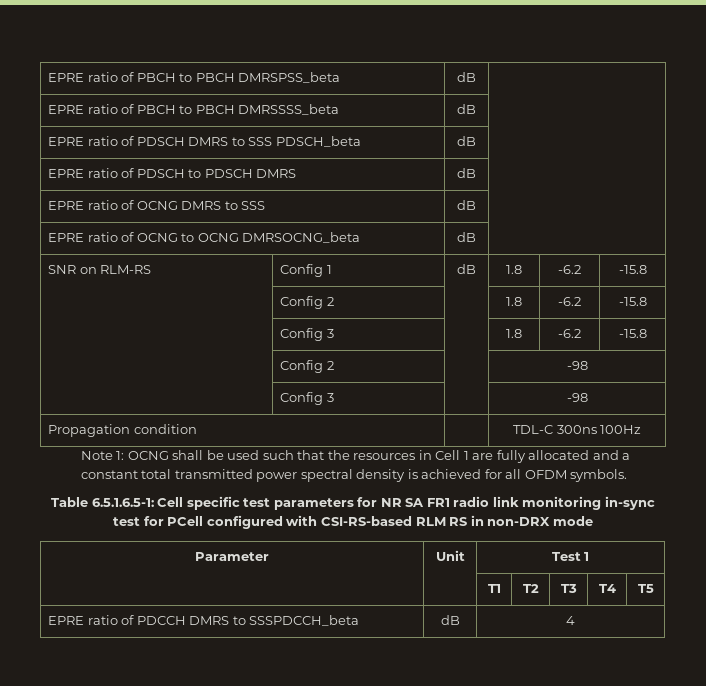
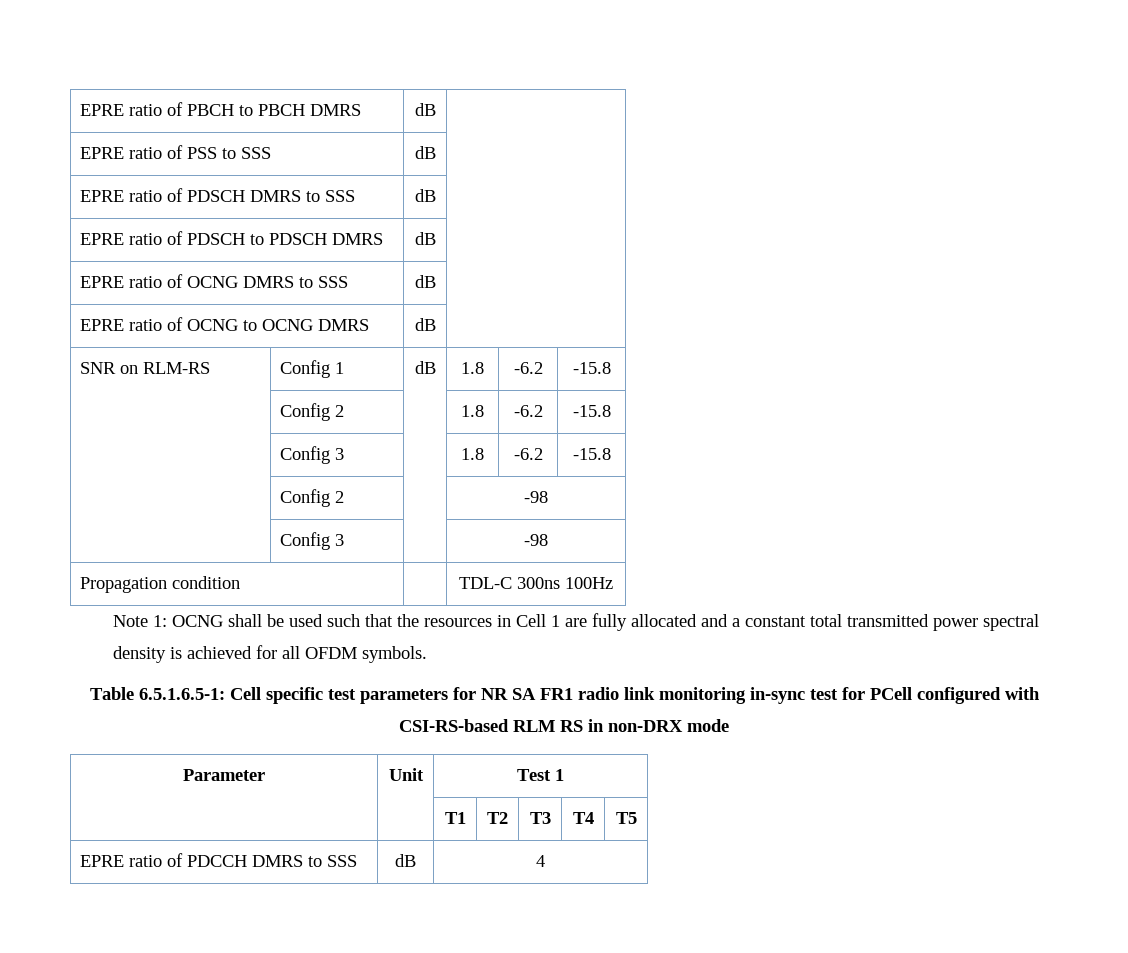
- EPRE ratio of PBCH to PBCH DMRSPSS_beta | dB |
- EPRE ratio of PBCH to PBCH DMRSSSS_beta | dB |
+ EPRE ratio of PBCH to PBCH DMRS | dB |
+ EPRE ratio of PSS to SSS | dB |
- EPRE ratio of PDSCH DMRS to SSS PDSCH_beta | dB |
+ EPRE ratio of PDSCH DMRS to SSS | dB |
- EPRE ratio of OCNG to OCNG DMRSOCNG_beta | dB |
+ EPRE ratio of OCNG to OCNG DMRS | dB |
- EPRE ratio of PDCCH DMRS to SSSPDCCH_beta | dB | 4
+ EPRE ratio of PDCCH DMRS to SSS | dB | 4

